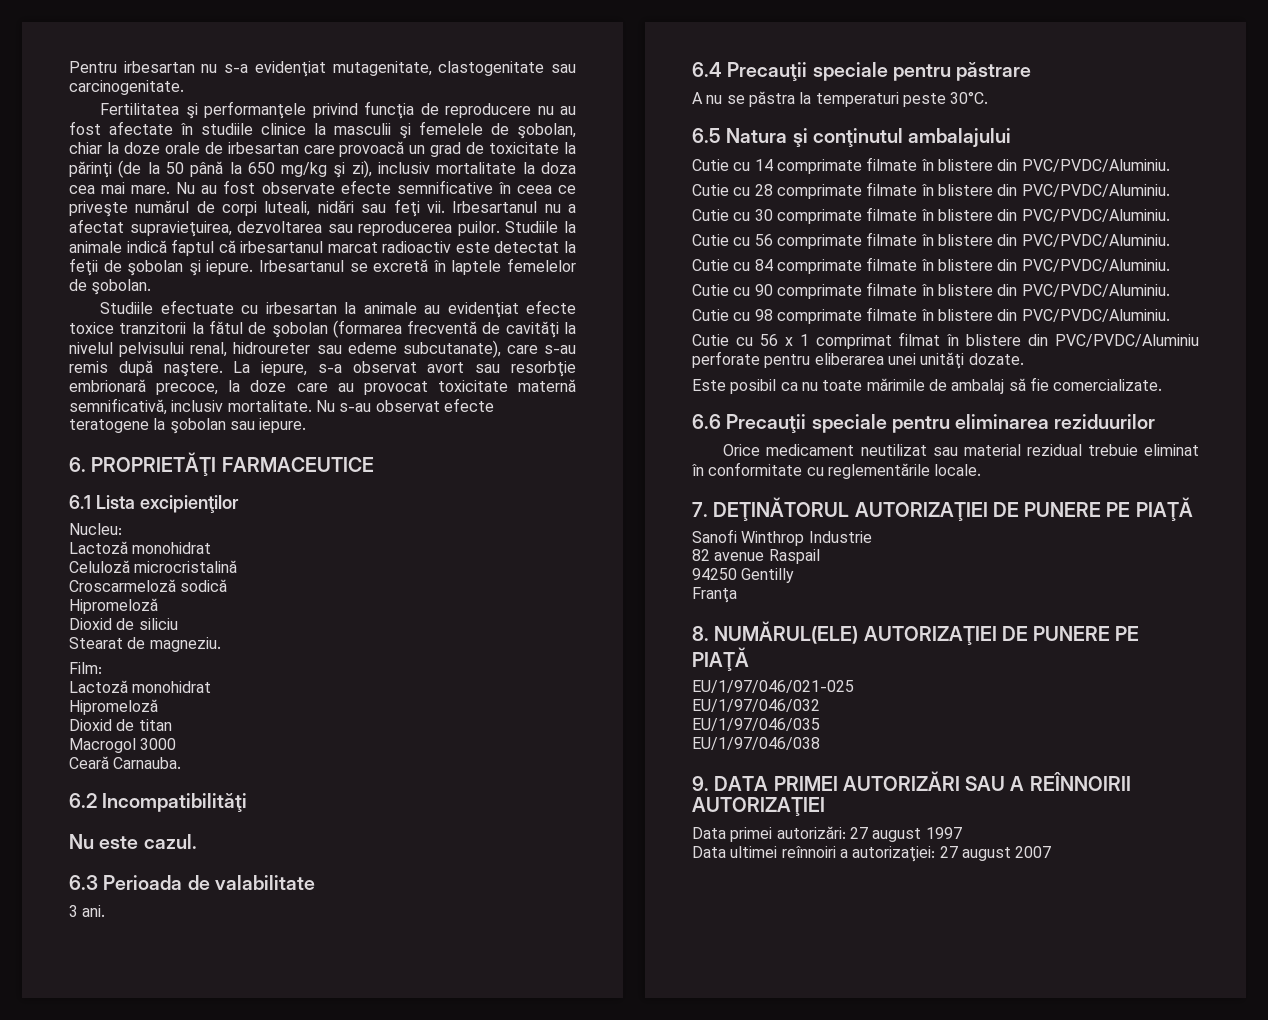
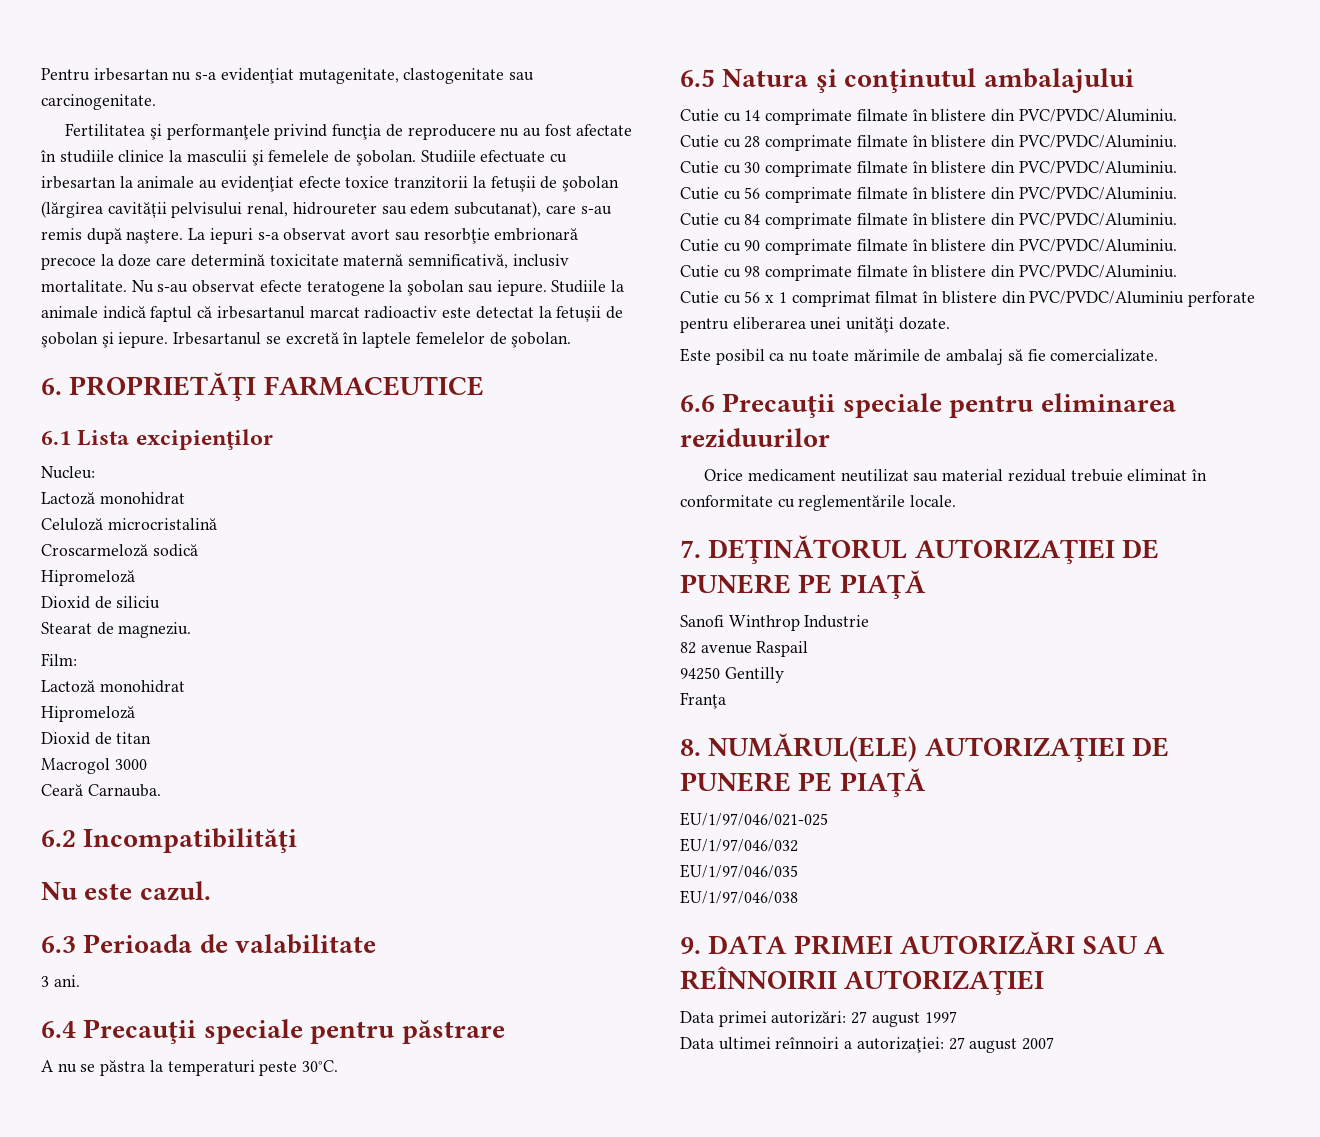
- Fertilitatea şi performanţele privind funcţia de reproducere nu au fost afectate în studiile clinice la masculii şi femelele de şobolan, chiar la doze orale de irbesartan care provoacă un grad de toxicitate la părinţi (de la 50 până la 650 mg/kg şi zi), inclusiv mortalitate la doza cea mai mare. Nu au fost observate efecte semnificative în ceea ce priveşte numărul de corpi luteali, nidări sau feţi vii. Irbesartanul nu a afectat supravieţuirea, dezvoltarea sau reproducerea puilor. Studiile la animale indică faptul că irbesartanul marcat radioactiv este detectat la feţii de şobolan şi iepure. Irbesartanul se excretă în laptele femelelor de şobolan.
- Studiile efectuate cu irbesartan la animale au evidenţiat efecte toxice tranzitorii la fătul de şobolan (formarea frecventă de cavităţi la nivelul pelvisului renal, hidroureter sau edeme subcutanate), care s-au remis după naştere.
+ Fertilitatea şi performanţele privind funcţia de reproducere nu au fost afectate în studiile clinice la masculii şi femelele de şobolan. Studiile efectuate cu irbesartan la animale au evidenţiat efecte toxice tranzitorii la fetușii de şobolan (lărgirea cavității pelvisului renal, hidroureter sau edem subcutanat), care s-au remis după naştere.
- La iepure, s-a observat avort sau resorbţie embrionară precoce, la doze care au provocat toxicitate maternă semnificativă, inclusiv mortalitate.
+ La iepuri s-a observat avort sau resorbţie embrionară precoce la doze care determină toxicitate maternă semnificativă, inclusiv mortalitate.
+ Studiile la animale indică faptul că irbesartanul marcat radioactiv este detectat la fetușii de şobolan şi iepure. Irbesartanul se excretă în laptele femelelor de şobolan.

